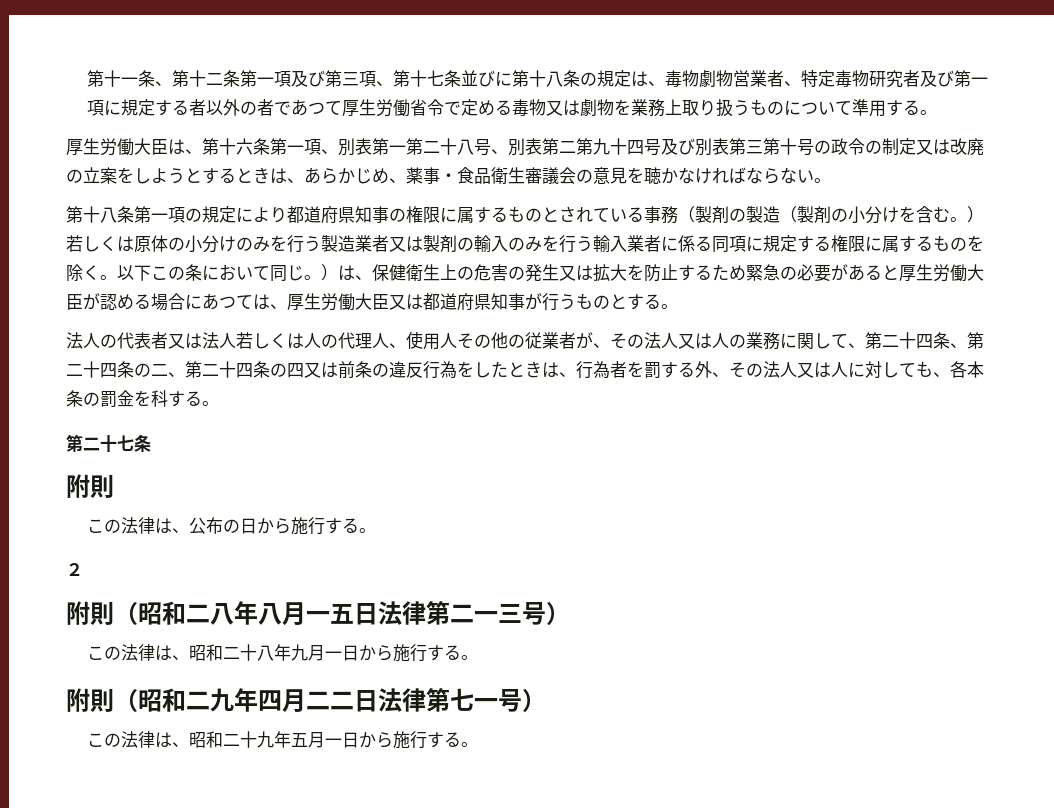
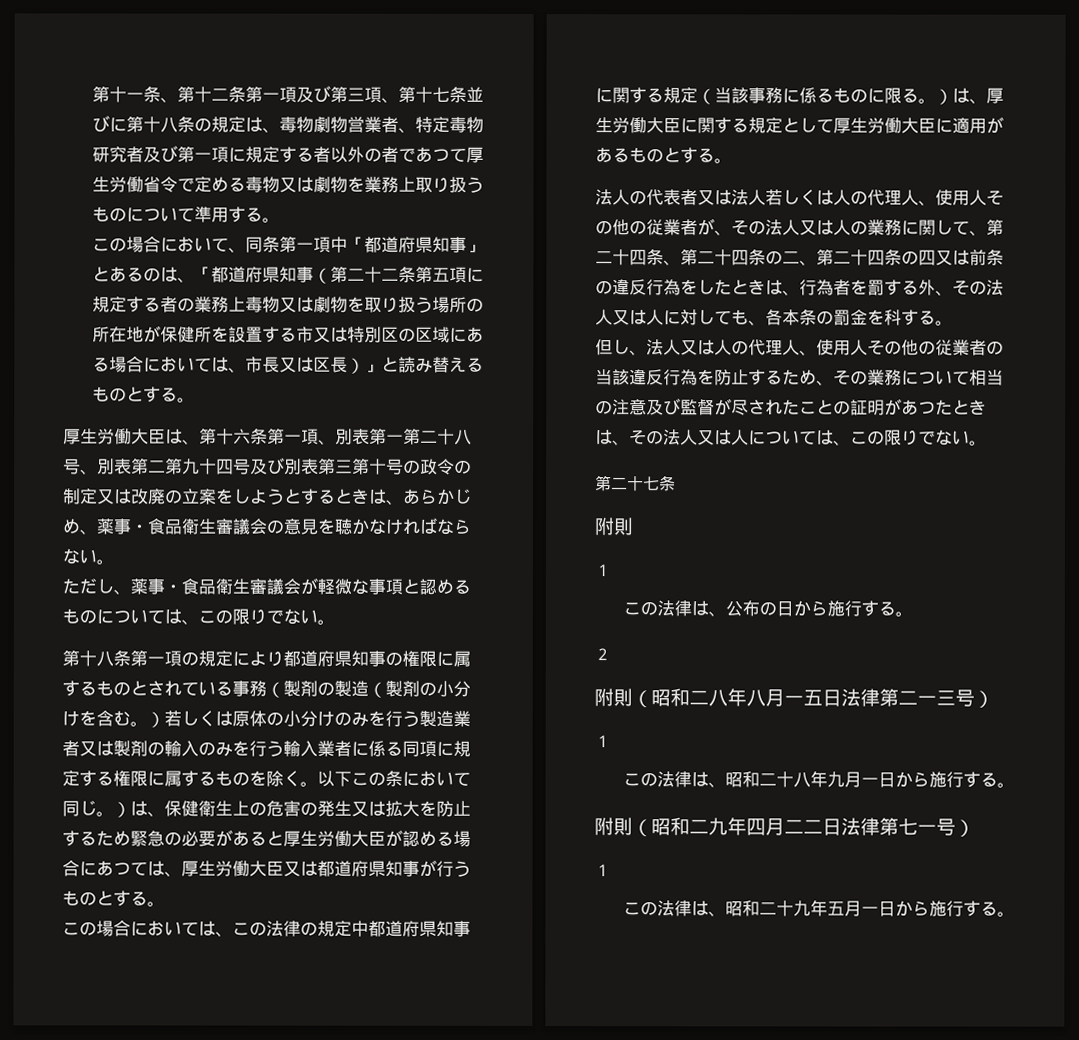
+ この場合において、同条第一項中「都道府県知事」とあるのは、「都道府県知事（第二十二条第五項に規定する者の業務上毒物又は劇物を取り扱う場所の所在地が保健所を設置する市又は特別区の区域にある場合においては、市長又は区長）」と読み替えるものとする。
+ ただし、薬事・食品衛生審議会が軽微な事項と認めるものについては、この限りでない。
+ この場合においては、この法律の規定中都道府県知事に関する規定（当該事務に係るものに限る。）は、厚生労働大臣に関する規定として厚生労働大臣に適用があるものとする。
+ 但し、法人又は人の代理人、使用人その他の従業者の当該違反行為を防止するため、その業務について相当の注意及び監督が尽されたことの証明があつたときは、その法人又は人については、この限りでない。
  第二十七条
  附則
+ １
  附則（昭和二八年八月一五日法律第二一三号）
+ １
  附則（昭和二九年四月二二日法律第七一号）
+ １

